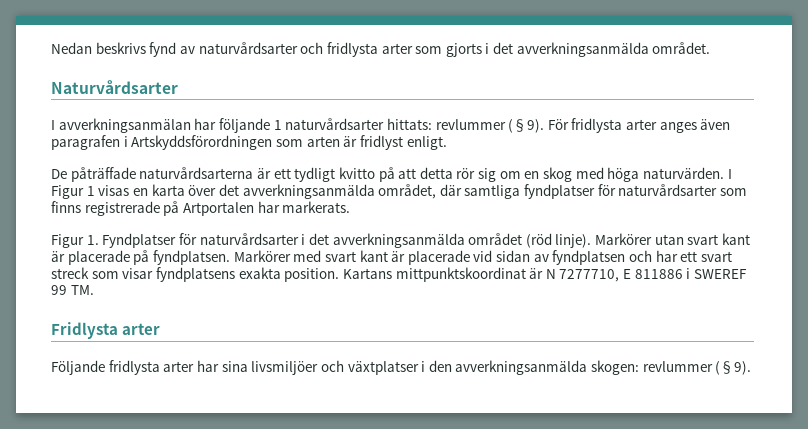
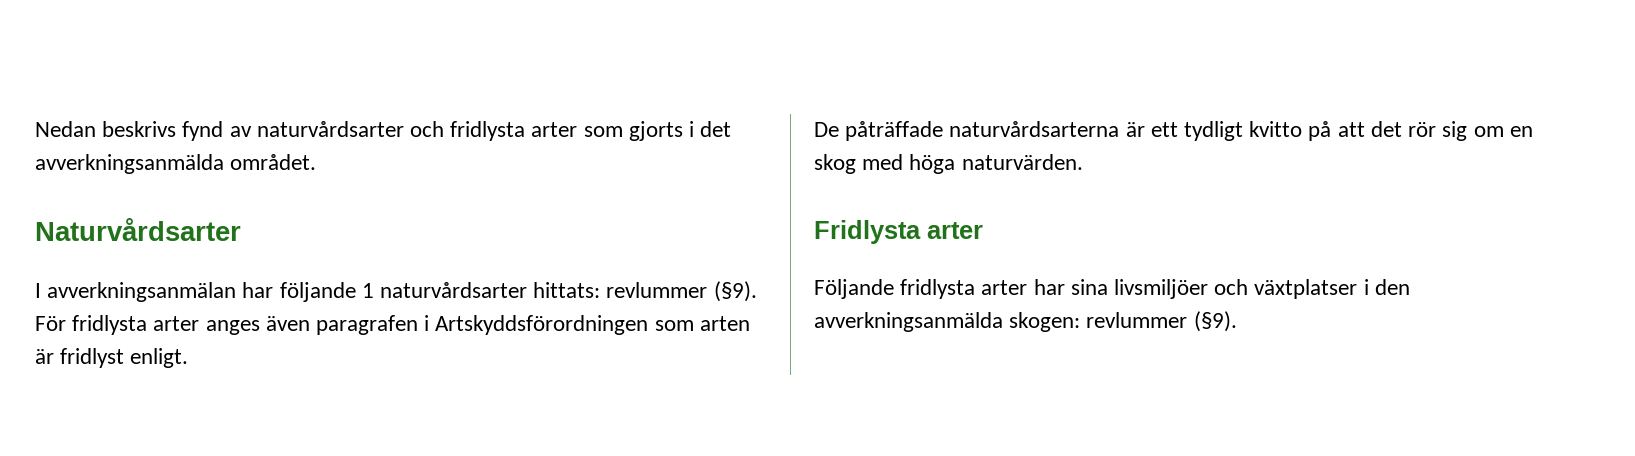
- De påträffade naturvårdsarterna är ett tydligt kvitto på att detta rör sig om en skog med höga naturvärden. I Figur 1 visas en karta över det avverkningsanmälda området, där samtliga fyndplatser för naturvårdsarter som finns registrerade på Artportalen har markerats.
- Figur 1. Fyndplatser för naturvårdsarter i det avverkningsanmälda området (röd linje). Markörer utan svart kant är placerade på fyndplatsen. Markörer med svart kant är placerade vid sidan av fyndplatsen och har ett svart streck som visar fyndplatsens exakta position. Kartans mittpunktskoordinat är N 7277710, E 811886 i SWEREF 99 TM.
+ De påträffade naturvårdsarterna är ett tydligt kvitto på att det rör sig om en skog med höga naturvärden.

